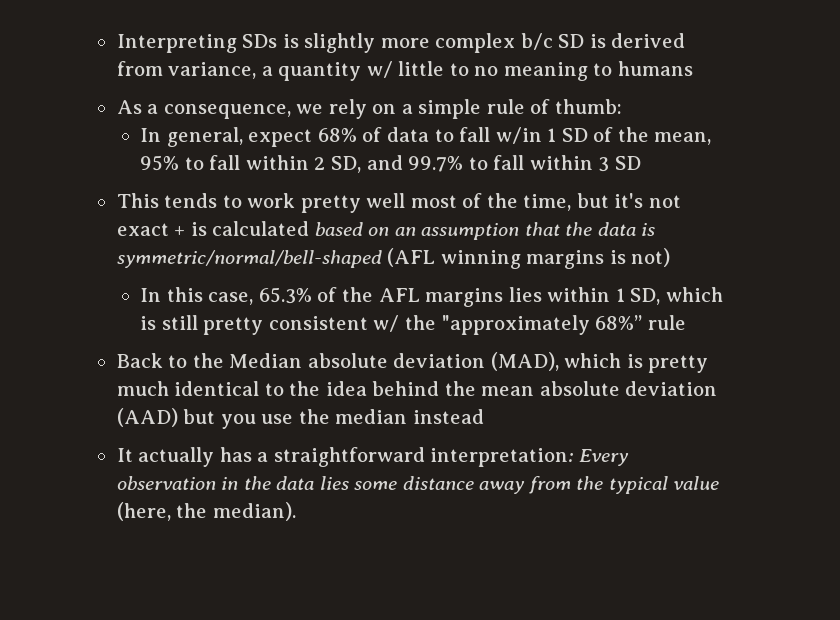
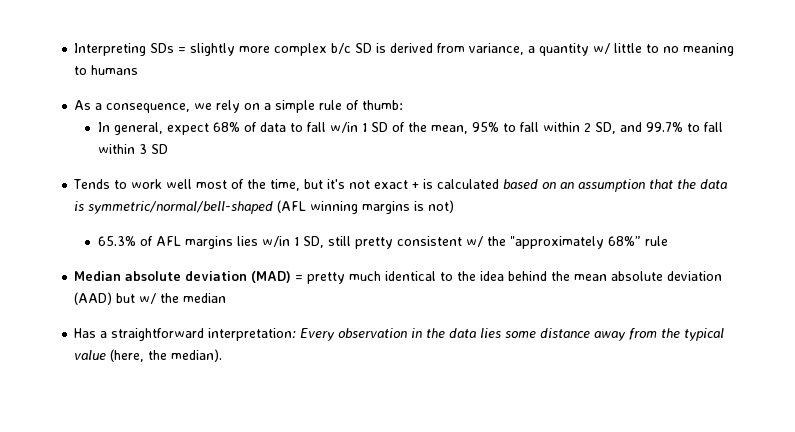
- Interpreting SDs is slightly more complex b/c SD is derived from variance, a quantity w/ little to no meaning to humans
+ Interpreting SDs = slightly more complex b/c SD is derived from variance, a quantity w/ little to no meaning to humans
- This tends to work pretty well most of the time, but it's not exact + is calculated based on an assumption that the data is symmetric/normal/bell-shaped (AFL winning margins is not)
+ Tends to work well most of the time, but it's not exact + is calculated based on an assumption that the data is symmetric/normal/bell-shaped (AFL winning margins is not)
- In this case, 65.3% of the AFL margins lies within 1 SD, which is still pretty consistent w/ the "approximately 68%” rule
+ 65.3% of AFL margins lies w/in 1 SD, still pretty consistent w/ the "approximately 68%” rule
- Back to the Median absolute deviation (MAD), which is pretty much identical to the idea behind the mean absolute deviation (AAD) but you use the median instead
- It actually has a straightforward interpretation: Every observation in the data lies some distance away from the typical value (here, the median).
+ Median absolute deviation (MAD) = pretty much identical to the idea behind the mean absolute deviation (AAD) but w/ the median
+ Has a straightforward interpretation: Every observation in the data lies some distance away from the typical value (here, the median).

